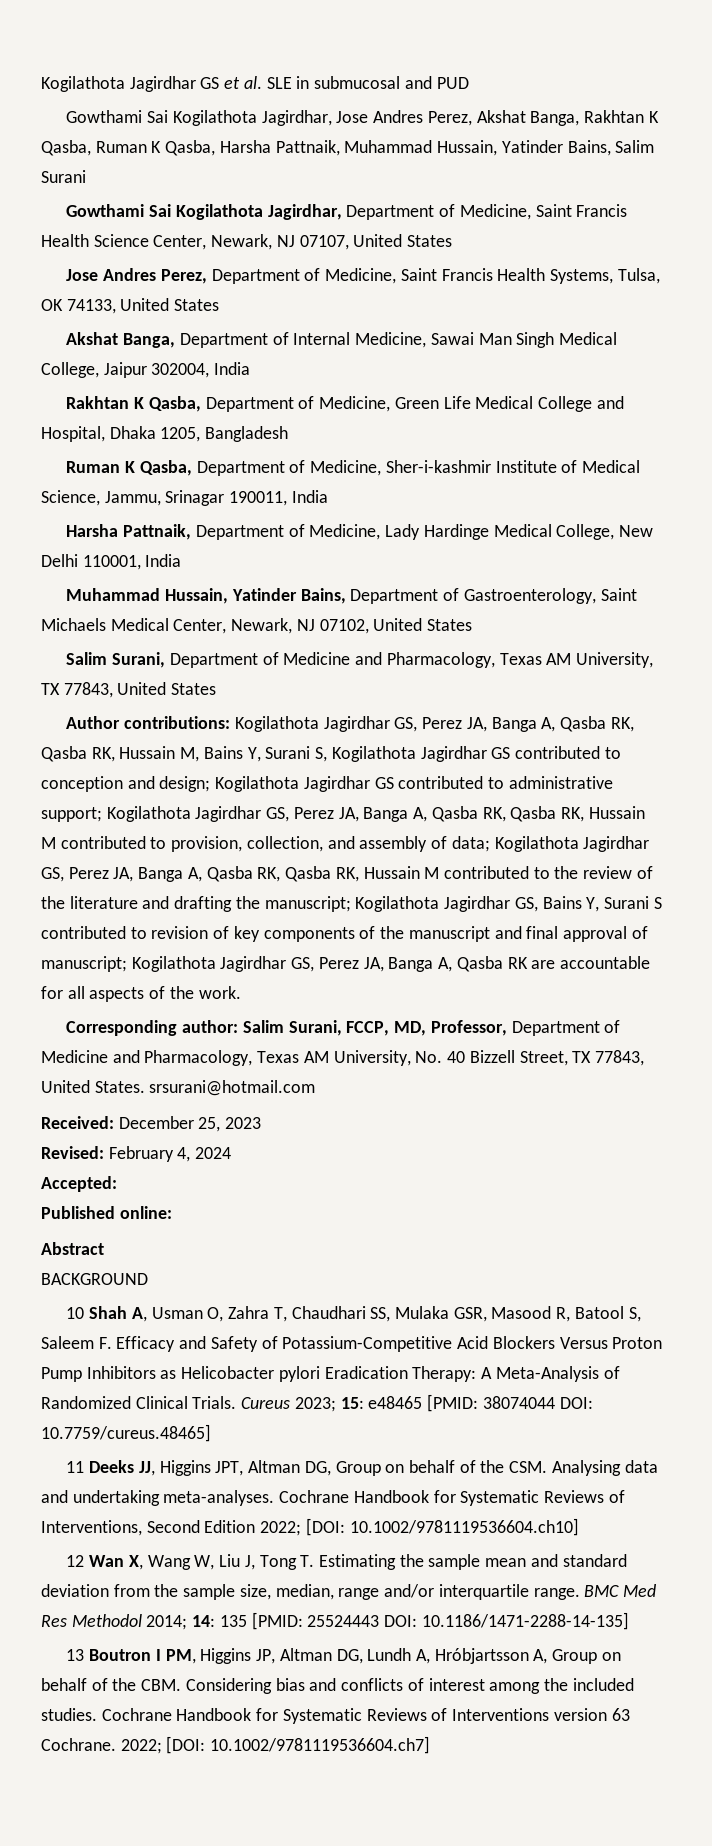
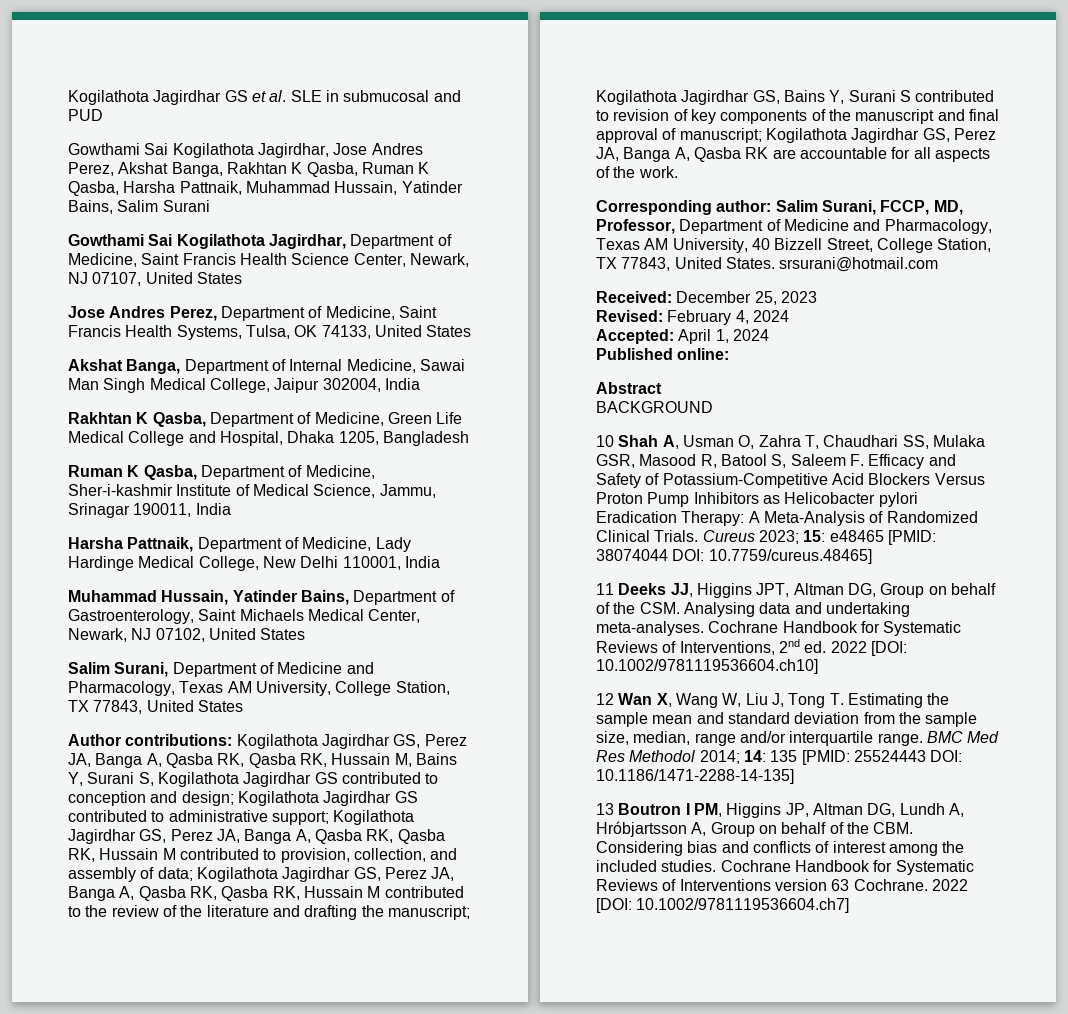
- Salim Surani, Department of Medicine and Pharmacology, Texas AM University, TX 77843, United States
+ Salim Surani, Department of Medicine and Pharmacology, Texas AM University, College Station, TX 77843, United States
- Corresponding author: Salim Surani, FCCP, MD, Professor, Department of Medicine and Pharmacology, Texas AM University, No. 40 Bizzell Street, TX 77843, United States. srsurani@hotmail.com
+ Corresponding author: Salim Surani, FCCP, MD, Professor, Department of Medicine and Pharmacology, Texas AM University, 40 Bizzell Street, College Station, TX 77843, United States. srsurani@hotmail.com
- Accepted:
+ Accepted: April 1, 2024
- Cochrane Handbook for Systematic Reviews of Interventions, Second Edition 2022; [DOI: 10.1002/9781119536604.ch10]
+ Cochrane Handbook for Systematic Reviews of Interventions, 2nd ed. 2022 [DOI: 10.1002/9781119536604.ch10]
- 2022; [DOI: 10.1002/9781119536604.ch7]
+ 2022 [DOI: 10.1002/9781119536604.ch7]

